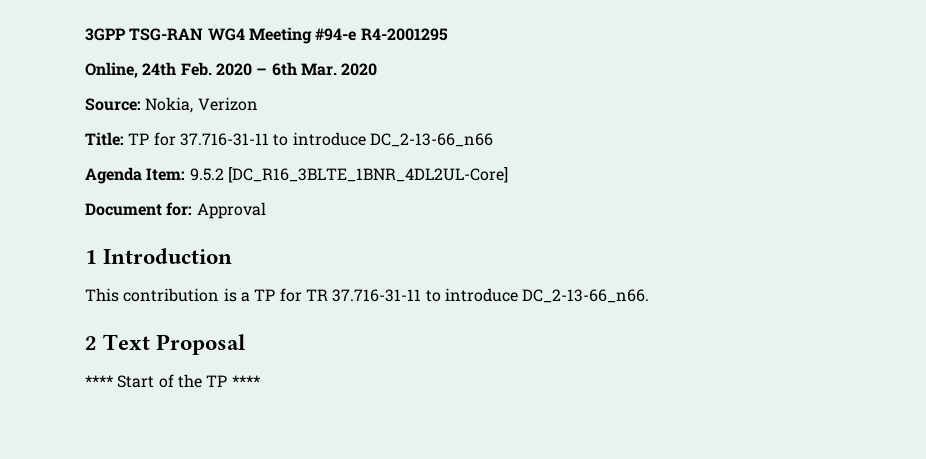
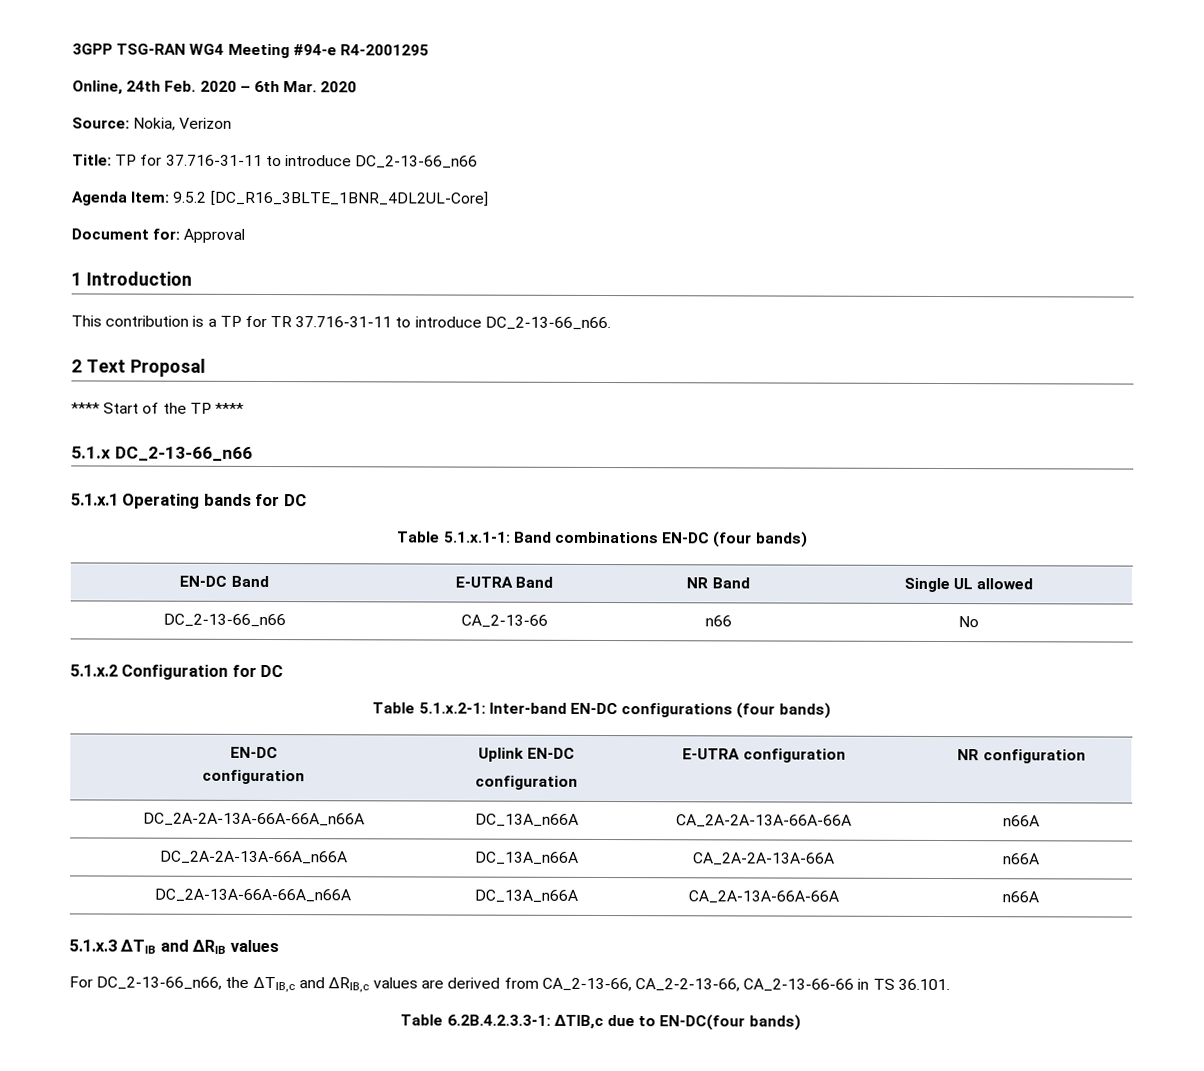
+ 5.1.x DC_2-13-66_n66
+ 5.1.x.1 Operating bands for DC
+ Table 5.1.x.1-1: Band combinations EN-DC (four bands)
+ EN-DC Band | E-UTRA Band | NR Band | Single UL allowed
+ DC_2-13-66_n66 | CA_2-13-66 | n66 | No
+ 5.1.x.2 Configuration for DC
+ Table 5.1.x.2-1: Inter-band EN-DC configurations (four bands)
+ EN-DC
+ configuration | Uplink EN-DC
+ configuration | E-UTRA configuration | NR configuration
+ DC_2A-2A-13A-66A-66A_n66A | DC_13A_n66A | CA_2A-2A-13A-66A-66A | n66A
+ DC_2A-2A-13A-66A_n66A | DC_13A_n66A | CA_2A-2A-13A-66A | n66A
+ DC_2A-13A-66A-66A_n66A | DC_13A_n66A | CA_2A-13A-66A-66A | n66A
+ 5.1.x.3 ∆TIB and ∆RIB values
+ For DC_2-13-66_n66, the ΔTIB,c and ΔRIB,c values are derived from CA_2-13-66, CA_2-2-13-66, CA_2-13-66-66 in TS 36.101.
+ Table 6.2B.4.2.3.3-1: ΔTIB,c due to EN-DC(four bands)

